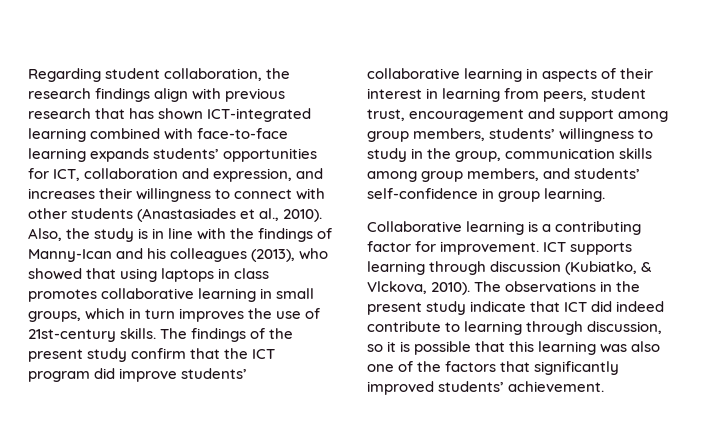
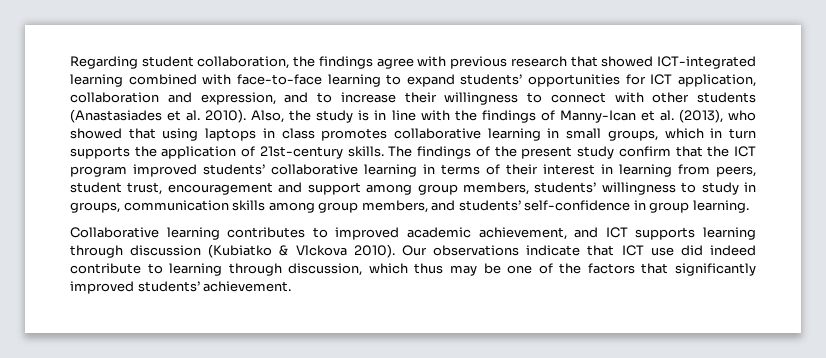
- Regarding student collaboration, the research findings align with previous research that has shown ICT-integrated learning combined with face-to-face learning expands students’ opportunities for ICT, collaboration and expression, and increases their willingness to connect with other students (Anastasiades et al., 2010).
+ Regarding student collaboration, the findings agree with previous research that showed ICT-integrated learning combined with face-to-face learning to expand students’ opportunities for ICT application, collaboration and expression, and to increase their willingness to connect with other students (Anastasiades et al. 2010).
- Also, the study is in line with the findings of Manny-Ican and his colleagues (2013), who showed that using laptops in class promotes collaborative learning in small groups, which in turn improves the use of 21st-century skills.
+ Also, the study is in line with the findings of Manny-Ican et al. (2013), who showed that using laptops in class promotes collaborative learning in small groups, which in turn supports the application of 21st-century skills.
- The findings of the present study confirm that the ICT program did improve students’ collaborative learning in aspects of their interest in learning from peers, student trust, encouragement and support among group members, students’ willingness to study in the group, communication skills among group members, and students’ self-confidence in group learning.
+ The findings of the present study confirm that the ICT program improved students’ collaborative learning in terms of their interest in learning from peers, student trust, encouragement and support among group members, students’ willingness to study in groups, communication skills among group members, and students’ self-confidence in group learning.
- Collaborative learning is a contributing factor for improvement. ICT supports learning through discussion (Kubiatko, & Vlckova, 2010). The observations in the present study indicate that ICT did indeed contribute to learning through discussion, so it is possible that this learning was also one of the factors that significantly improved students’ achievement.
+ Collaborative learning contributes to improved academic achievement, and ICT supports learning through discussion (Kubiatko & Vlckova 2010). Our observations indicate that ICT use did indeed contribute to learning through discussion, which thus may be one of the factors that significantly improved students’ achievement.

